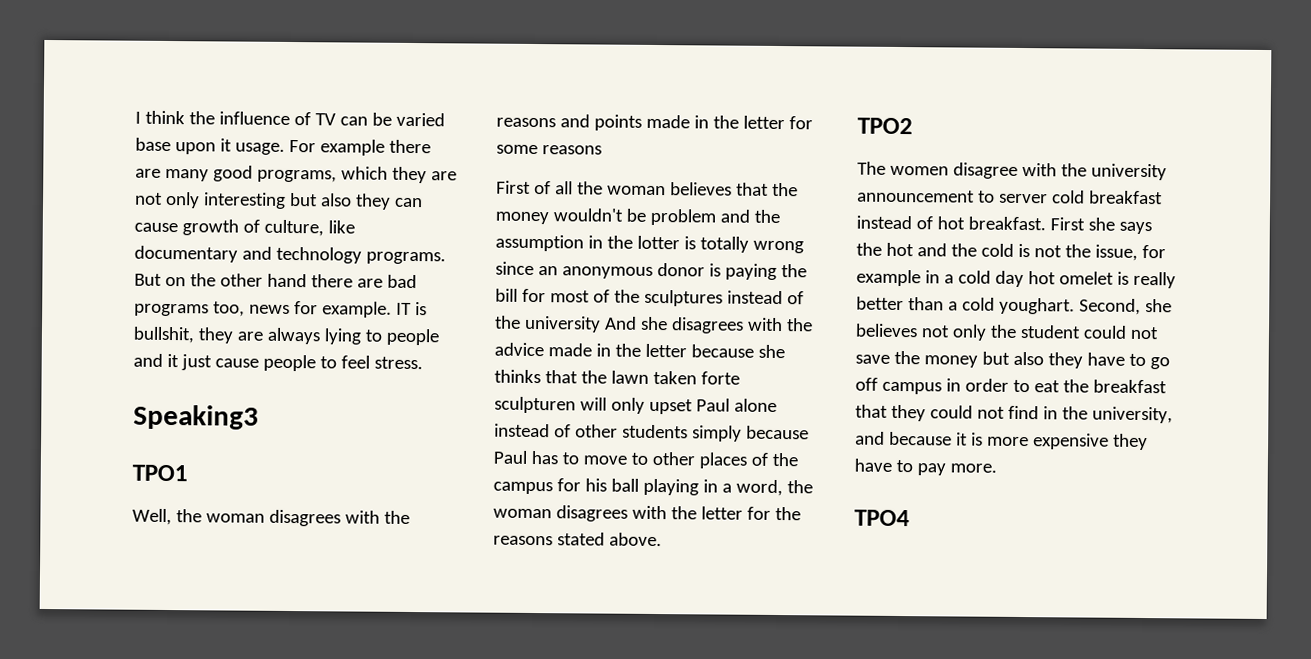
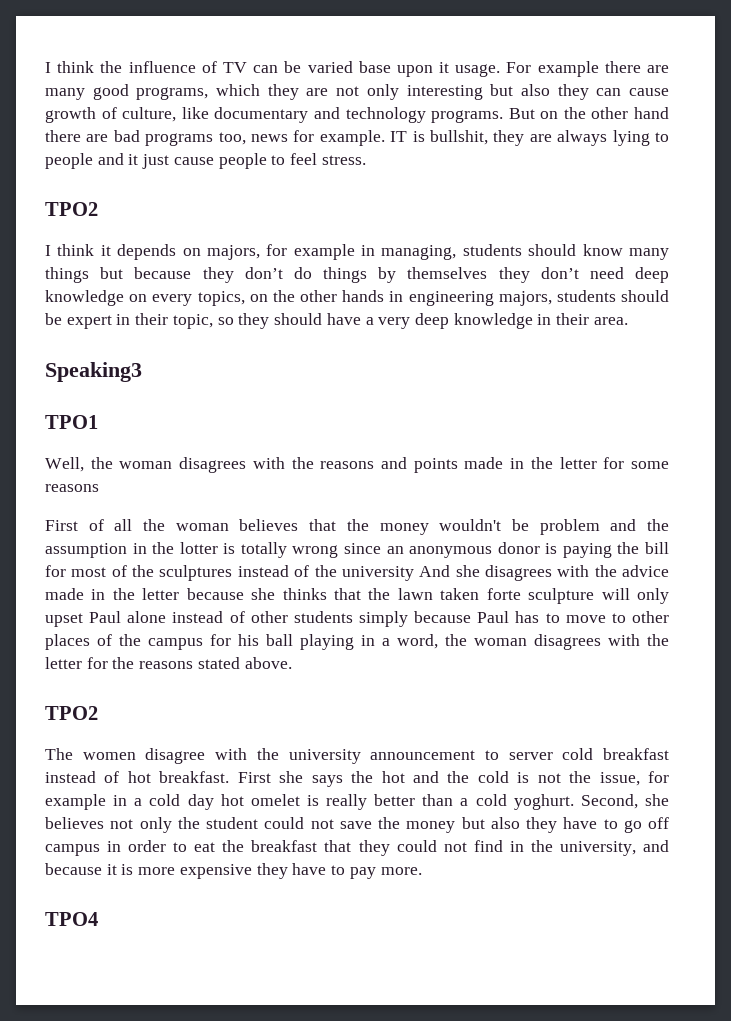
  IT is bullshit, they are always lying to people and it just cause people to feel stress.
+ TPO2
+ I think it depends on majors, for example in managing, students should know many things but because they don’t do things by themselves they don’t need deep knowledge on every topics, on the other hands in engineering majors, students should be expert in their topic, so they should have a very deep knowledge in their area.
- First of all the woman believes that the money wouldn't be problem and the assumption in the lotter is totally wrong since an anonymous donor is paying the bill for most of the sculptures instead of the university And she disagrees with the advice made in the letter because she thinks that the lawn taken forte sculpturen will only upset Paul alone instead of other students simply because Paul has to move to other places of the campus for his ball playing in a word, the woman disagrees with the letter for the reasons stated above.
+ First of all the woman believes that the money wouldn't be problem and the assumption in the lotter is totally wrong since an anonymous donor is paying the bill for most of the sculptures instead of the university And she disagrees with the advice made in the letter because she thinks that the lawn taken forte sculpture will only upset Paul alone instead of other students simply because Paul has to move to other places of the campus for his ball playing in a word, the woman disagrees with the letter for the reasons stated above.
- First she says the hot and the cold is not the issue, for example in a cold day hot omelet is really better than a cold youghart.
+ First she says the hot and the cold is not the issue, for example in a cold day hot omelet is really better than a cold yoghurt.

